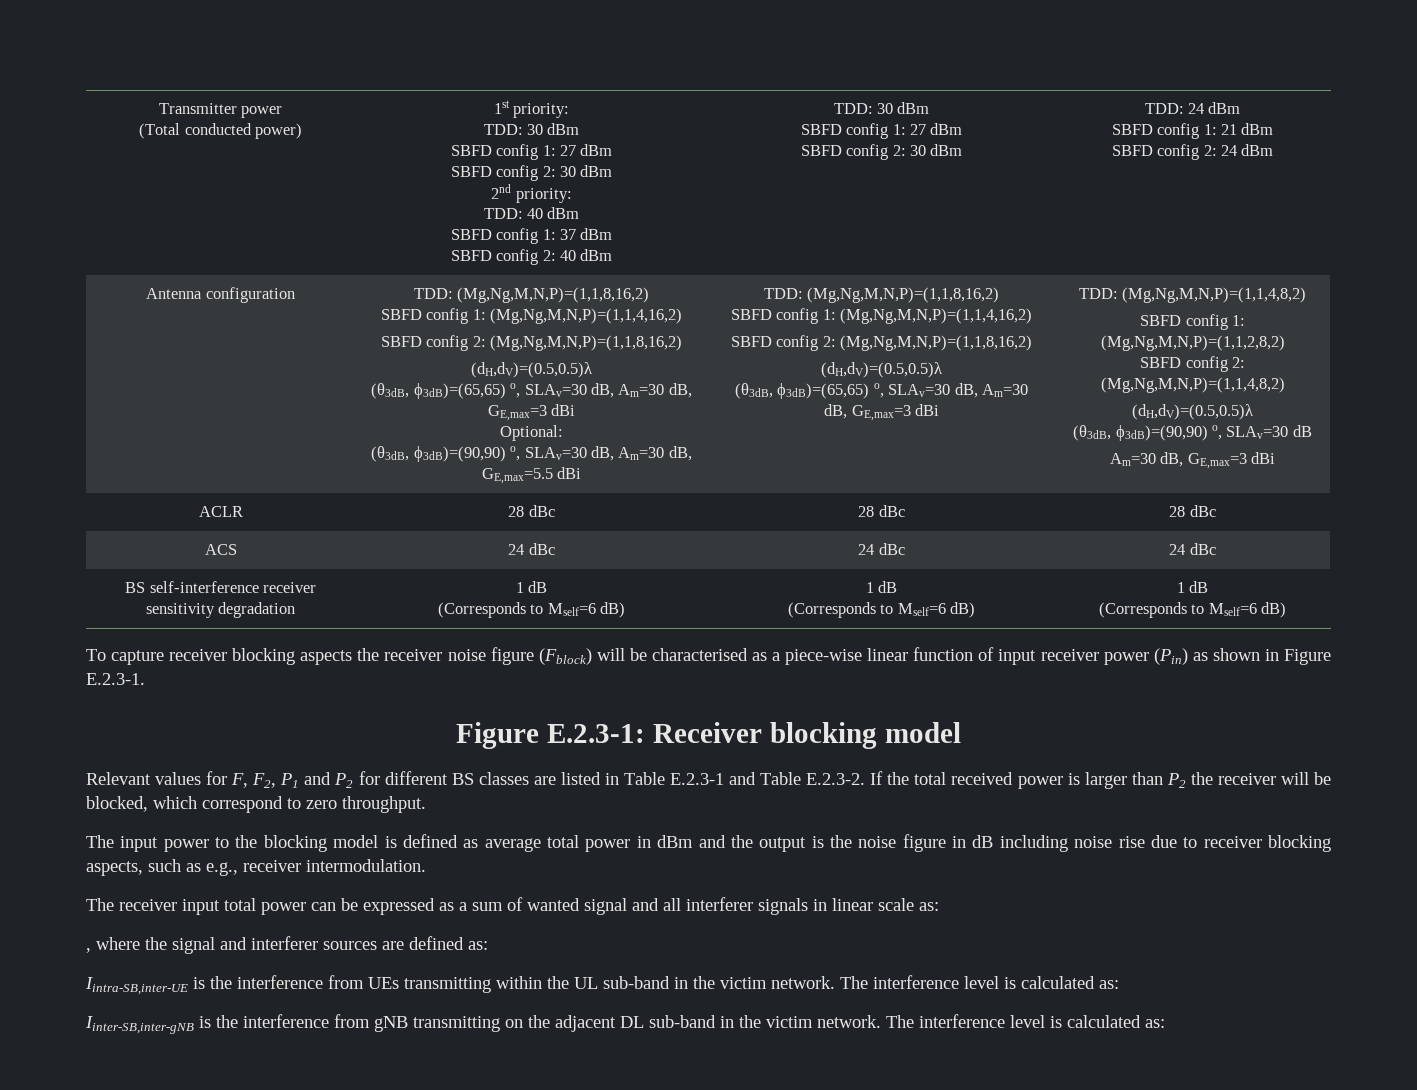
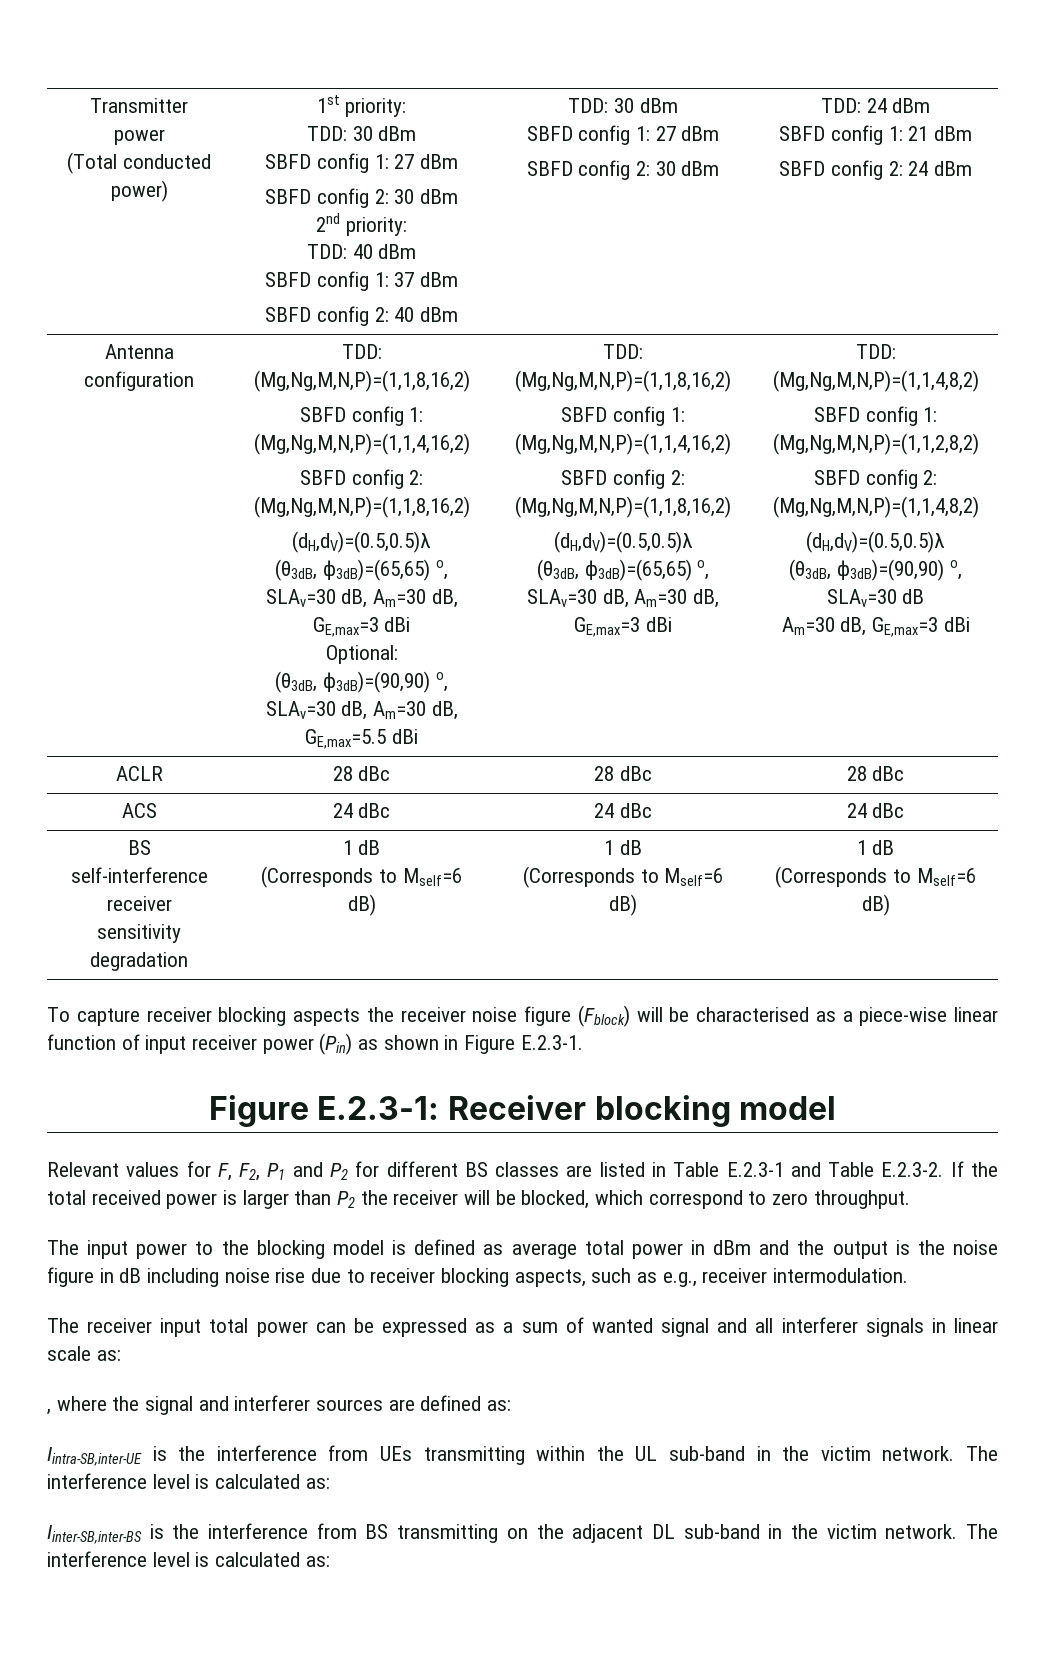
- Iinter-SB,inter-gNB is the interference from gNB transmitting on the adjacent DL sub-band in the victim network.
+ Iinter-SB,inter-BS is the interference from BS transmitting on the adjacent DL sub-band in the victim network.

